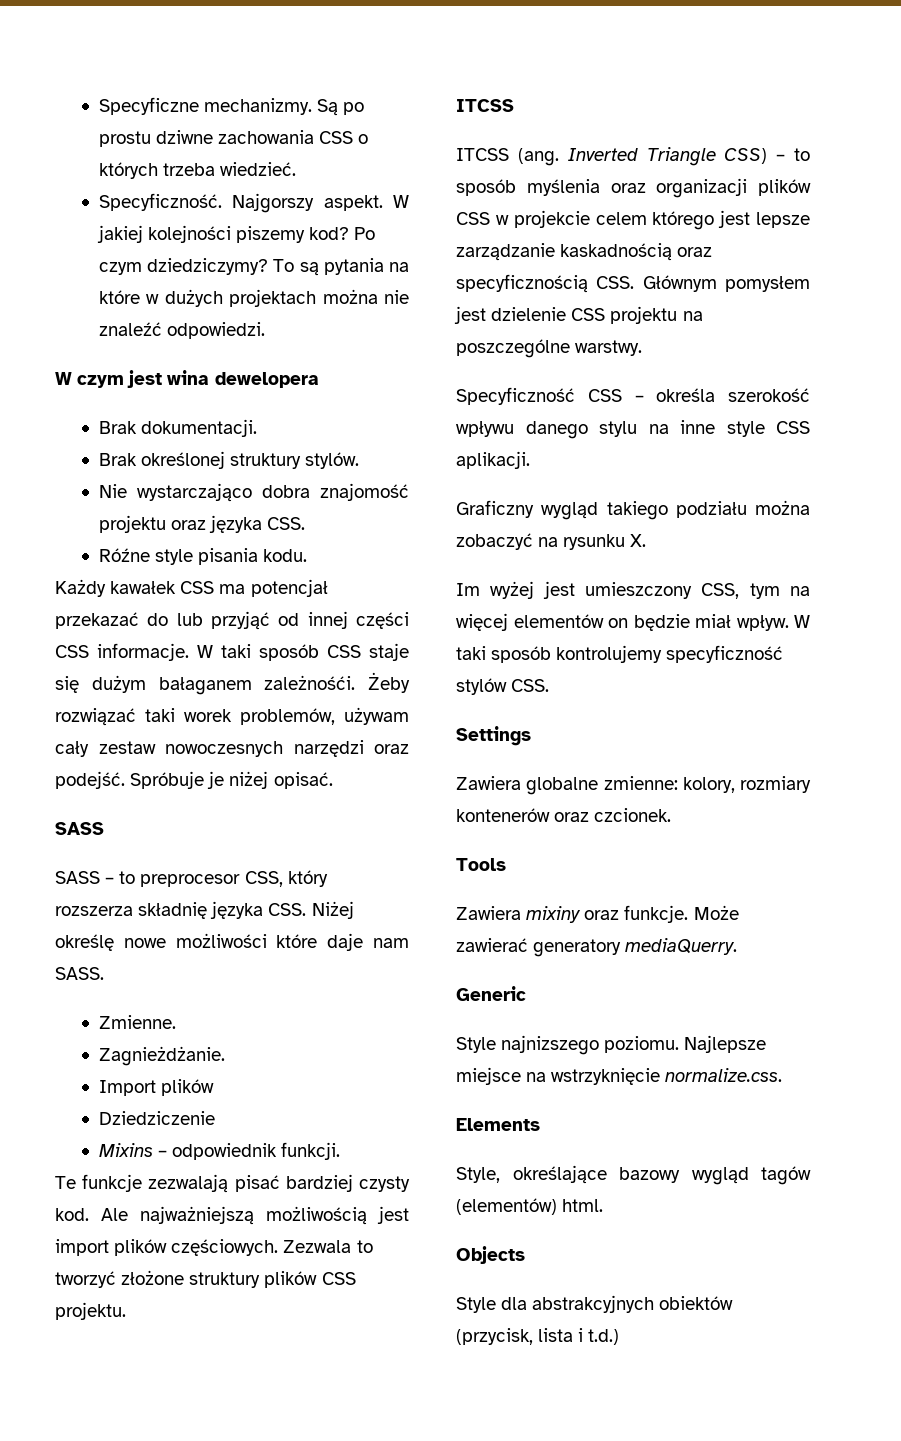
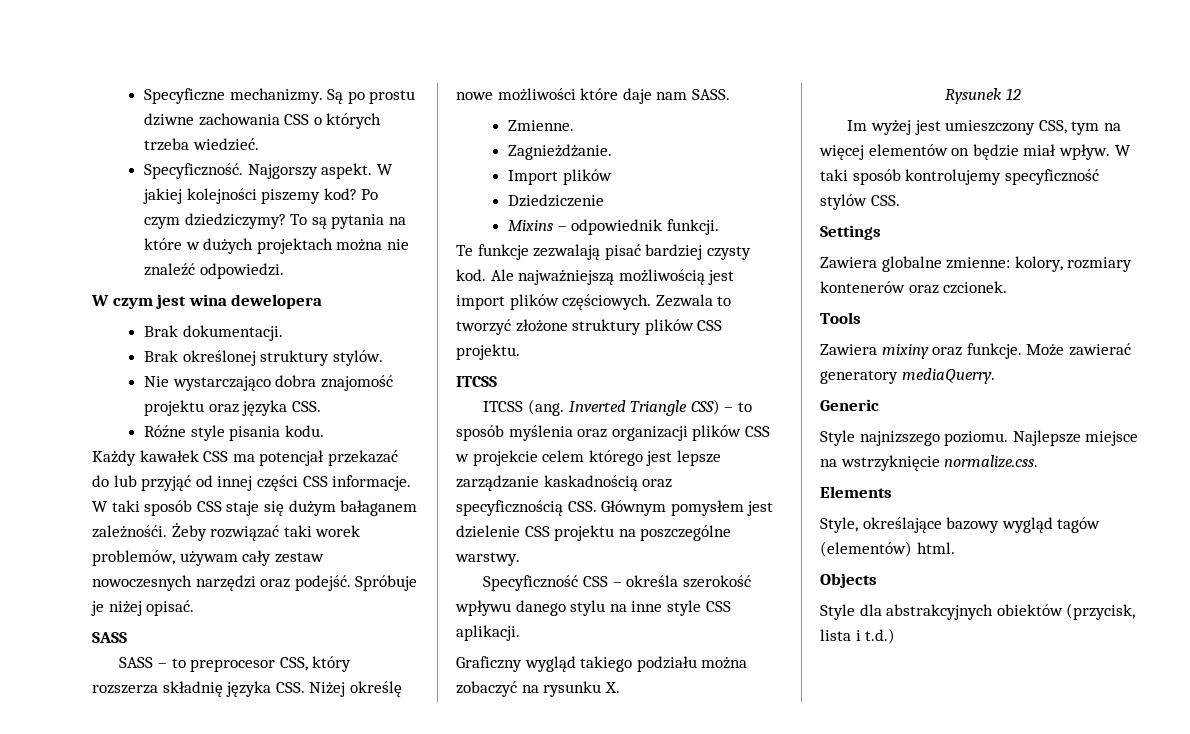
+ Rysunek 12

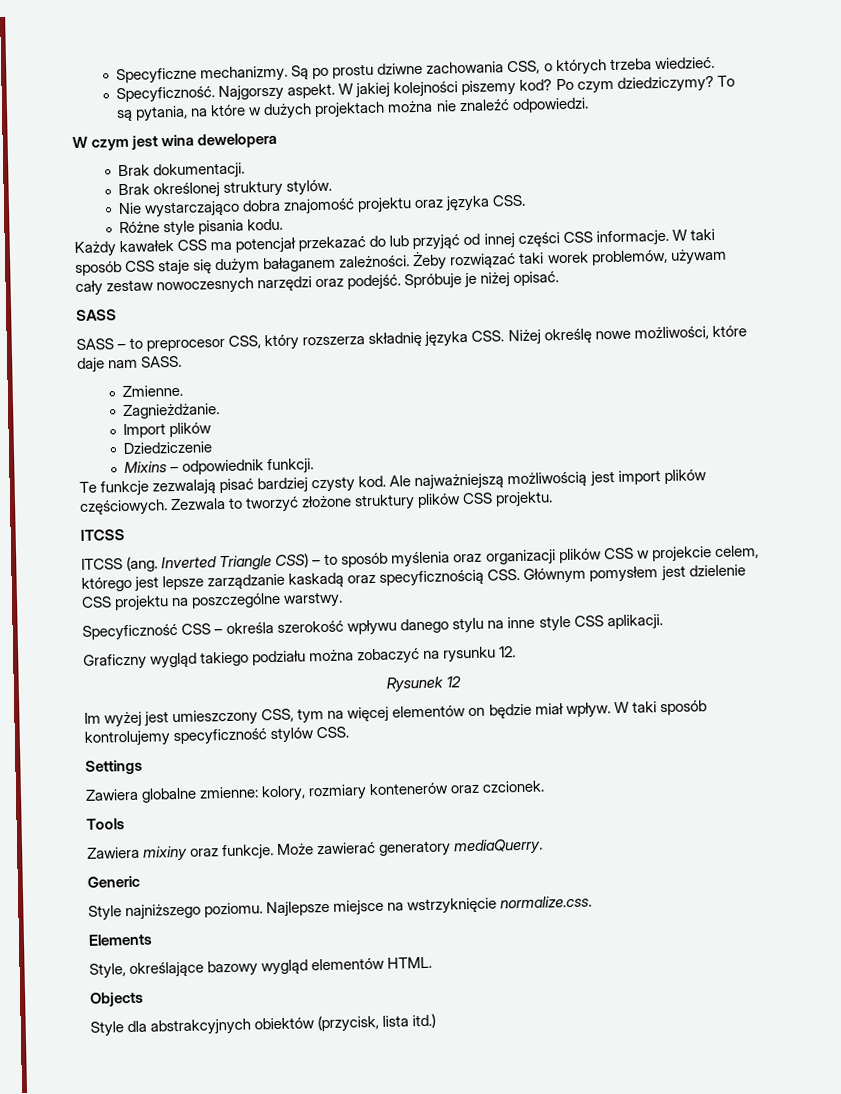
- Są po prostu dziwne zachowania CSS o których trzeba wiedzieć.
+ Są po prostu dziwne zachowania CSS, o których trzeba wiedzieć.
- To są pytania na które w dużych projektach można nie znaleźć odpowiedzi.
+ To są pytania, na które w dużych projektach można nie znaleźć odpowiedzi.
- Róźne style pisania kodu.
+ Różne style pisania kodu.
- W taki sposób CSS staje się dużym bałaganem zależnośći.
+ W taki sposób CSS staje się dużym bałaganem zależności.
- SASS – to preprocesor CSS, który rozszerza składnię języka CSS. Niżej określę nowe możliwości które daje nam SASS.
+ SASS – to preprocesor CSS, który rozszerza składnię języka CSS. Niżej określę nowe możliwości, które daje nam SASS.
- Inverted Triangle CSS) – to sposób myślenia oraz organizacji plików CSS w projekcie celem którego jest lepsze zarządzanie kaskadnością oraz specyficznością CSS. Głównym pomysłem jest dzielenie CSS projektu na poszczególne warstwy.
+ Inverted Triangle CSS) – to sposób myślenia oraz organizacji plików CSS w projekcie celem, którego jest lepsze zarządzanie kaskadą oraz specyficznością CSS. Głównym pomysłem jest dzielenie CSS projektu na poszczególne warstwy.
- Graficzny wygląd takiego podziału można zobaczyć na rysunku X.
+ Graficzny wygląd takiego podziału można zobaczyć na rysunku 12.
- Style najnizszego poziomu.
+ Style najniższego poziomu.
- Style, określające bazowy wygląd tagów (elementów) html.
+ Style, określające bazowy wygląd elementów HTML.
- Style dla abstrakcyjnych obiektów (przycisk, lista i t.d.)
+ Style dla abstrakcyjnych obiektów (przycisk, lista itd.)

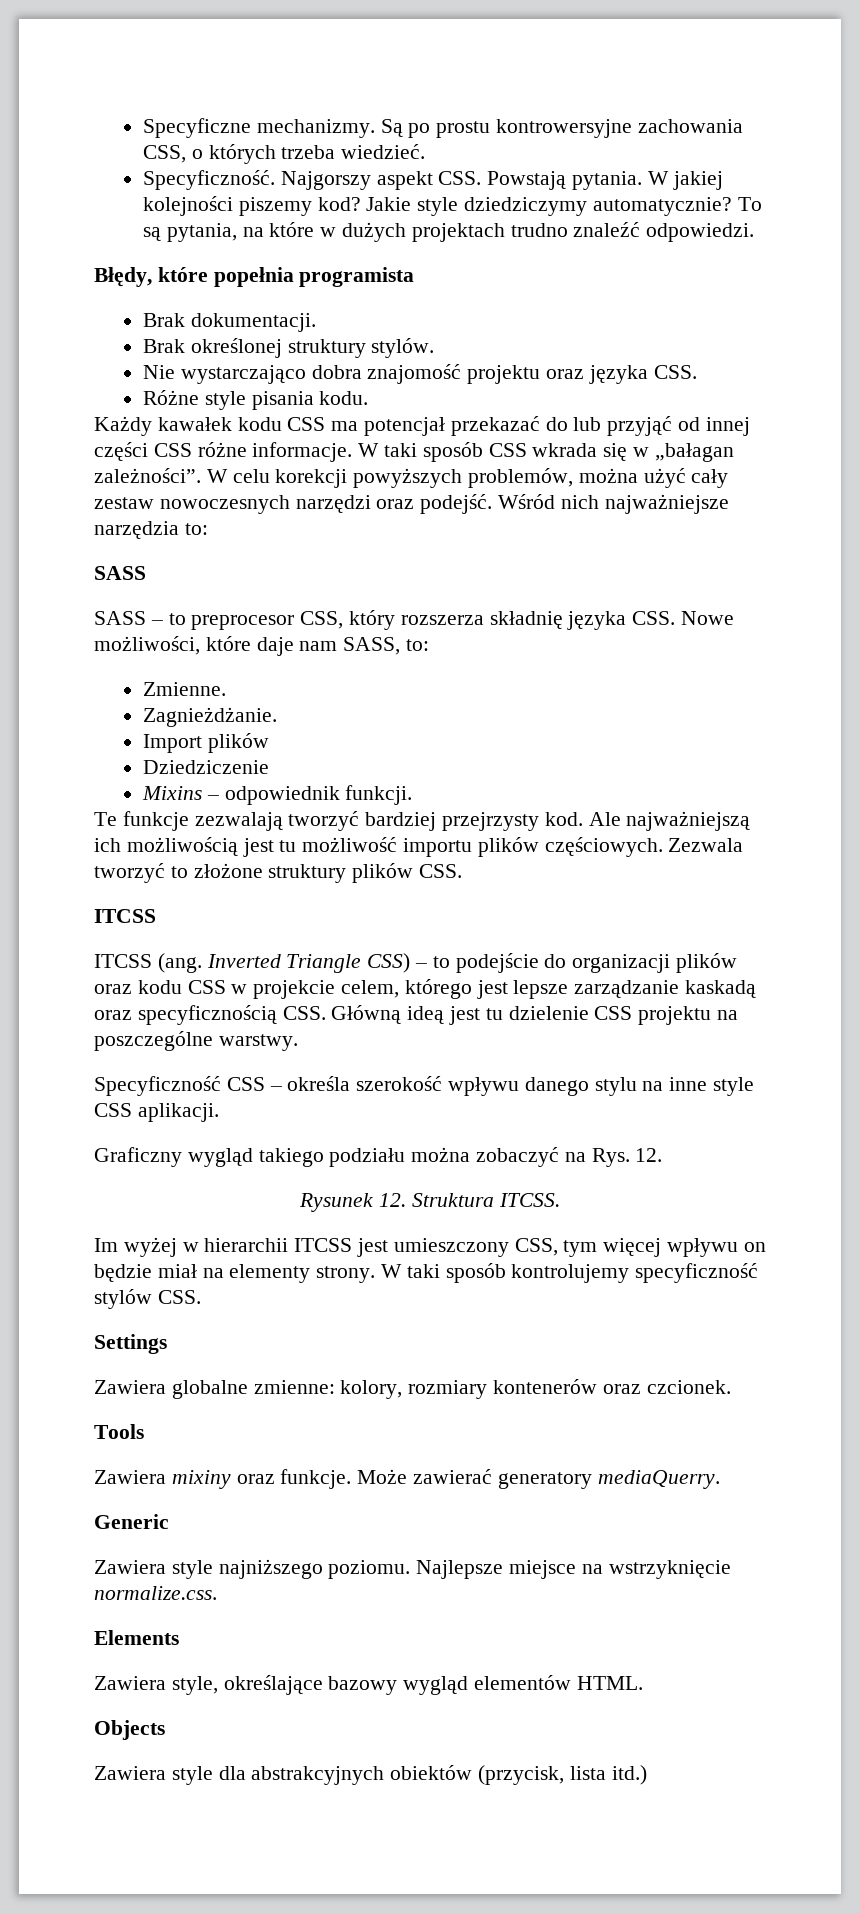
- Są po prostu dziwne zachowania CSS, o których trzeba wiedzieć.
+ Są po prostu kontrowersyjne zachowania CSS, o których trzeba wiedzieć.
- Najgorszy aspekt.
+ Najgorszy aspekt CSS. Powstają pytania.
- Po czym dziedziczymy?
+ Jakie style dziedziczymy automatycznie?
- To są pytania, na które w dużych projektach można nie znaleźć odpowiedzi.
+ To są pytania, na które w dużych projektach trudno znaleźć odpowiedzi.
- W czym jest wina dewelopera
+ Błędy, które popełnia programista
- Każdy kawałek CSS ma potencjał przekazać do lub przyjąć od innej części CSS informacje.
+ Każdy kawałek kodu CSS ma potencjał przekazać do lub przyjąć od innej części CSS różne informacje.
- W taki sposób CSS staje się dużym bałaganem zależności. Żeby rozwiązać taki worek problemów, używam cały zestaw nowoczesnych narzędzi oraz podejść.
+ W taki sposób CSS wkrada się w „bałagan zależności”. W celu korekcji powyższych problemów, można użyć cały zestaw nowoczesnych narzędzi oraz podejść.
- Spróbuje je niżej opisać.
+ Wśród nich najważniejsze narzędzia to:
- SASS – to preprocesor CSS, który rozszerza składnię języka CSS. Niżej określę nowe możliwości, które daje nam SASS.
+ SASS – to preprocesor CSS, który rozszerza składnię języka CSS. Nowe możliwości, które daje nam SASS, to:
- Te funkcje zezwalają pisać bardziej czysty kod.
+ Te funkcje zezwalają tworzyć bardziej przejrzysty kod.
- Ale najważniejszą możliwością jest import plików częściowych.
+ Ale najważniejszą ich możliwością jest tu możliwość importu plików częściowych.
- Zezwala to tworzyć złożone struktury plików CSS projektu.
+ Zezwala tworzyć to złożone struktury plików CSS.
- Inverted Triangle CSS) – to sposób myślenia oraz organizacji plików CSS w projekcie celem, którego jest lepsze zarządzanie kaskadą oraz specyficznością CSS. Głównym pomysłem jest dzielenie CSS projektu na poszczególne warstwy.
+ Inverted Triangle CSS) – to podejście do organizacji plików oraz kodu CSS w projekcie celem, którego jest lepsze zarządzanie kaskadą oraz specyficznością CSS. Główną ideą jest tu dzielenie CSS projektu na poszczególne warstwy.
- Graficzny wygląd takiego podziału można zobaczyć na rysunku 12.
+ Graficzny wygląd takiego podziału można zobaczyć na Rys. 12.
- Rysunek 12
+ Rysunek 12. Struktura ITCSS.
- Im wyżej jest umieszczony CSS, tym na więcej elementów on będzie miał wpływ.
+ Im wyżej w hierarchii ITCSS jest umieszczony CSS, tym więcej wpływu on będzie miał na elementy strony.
- Style najniższego poziomu.
+ Zawiera style najniższego poziomu.
- Style, określające bazowy wygląd elementów HTML.
+ Zawiera style, określające bazowy wygląd elementów HTML.
- Style dla abstrakcyjnych obiektów (przycisk, lista itd.)
+ Zawiera style dla abstrakcyjnych obiektów (przycisk, lista itd.)

